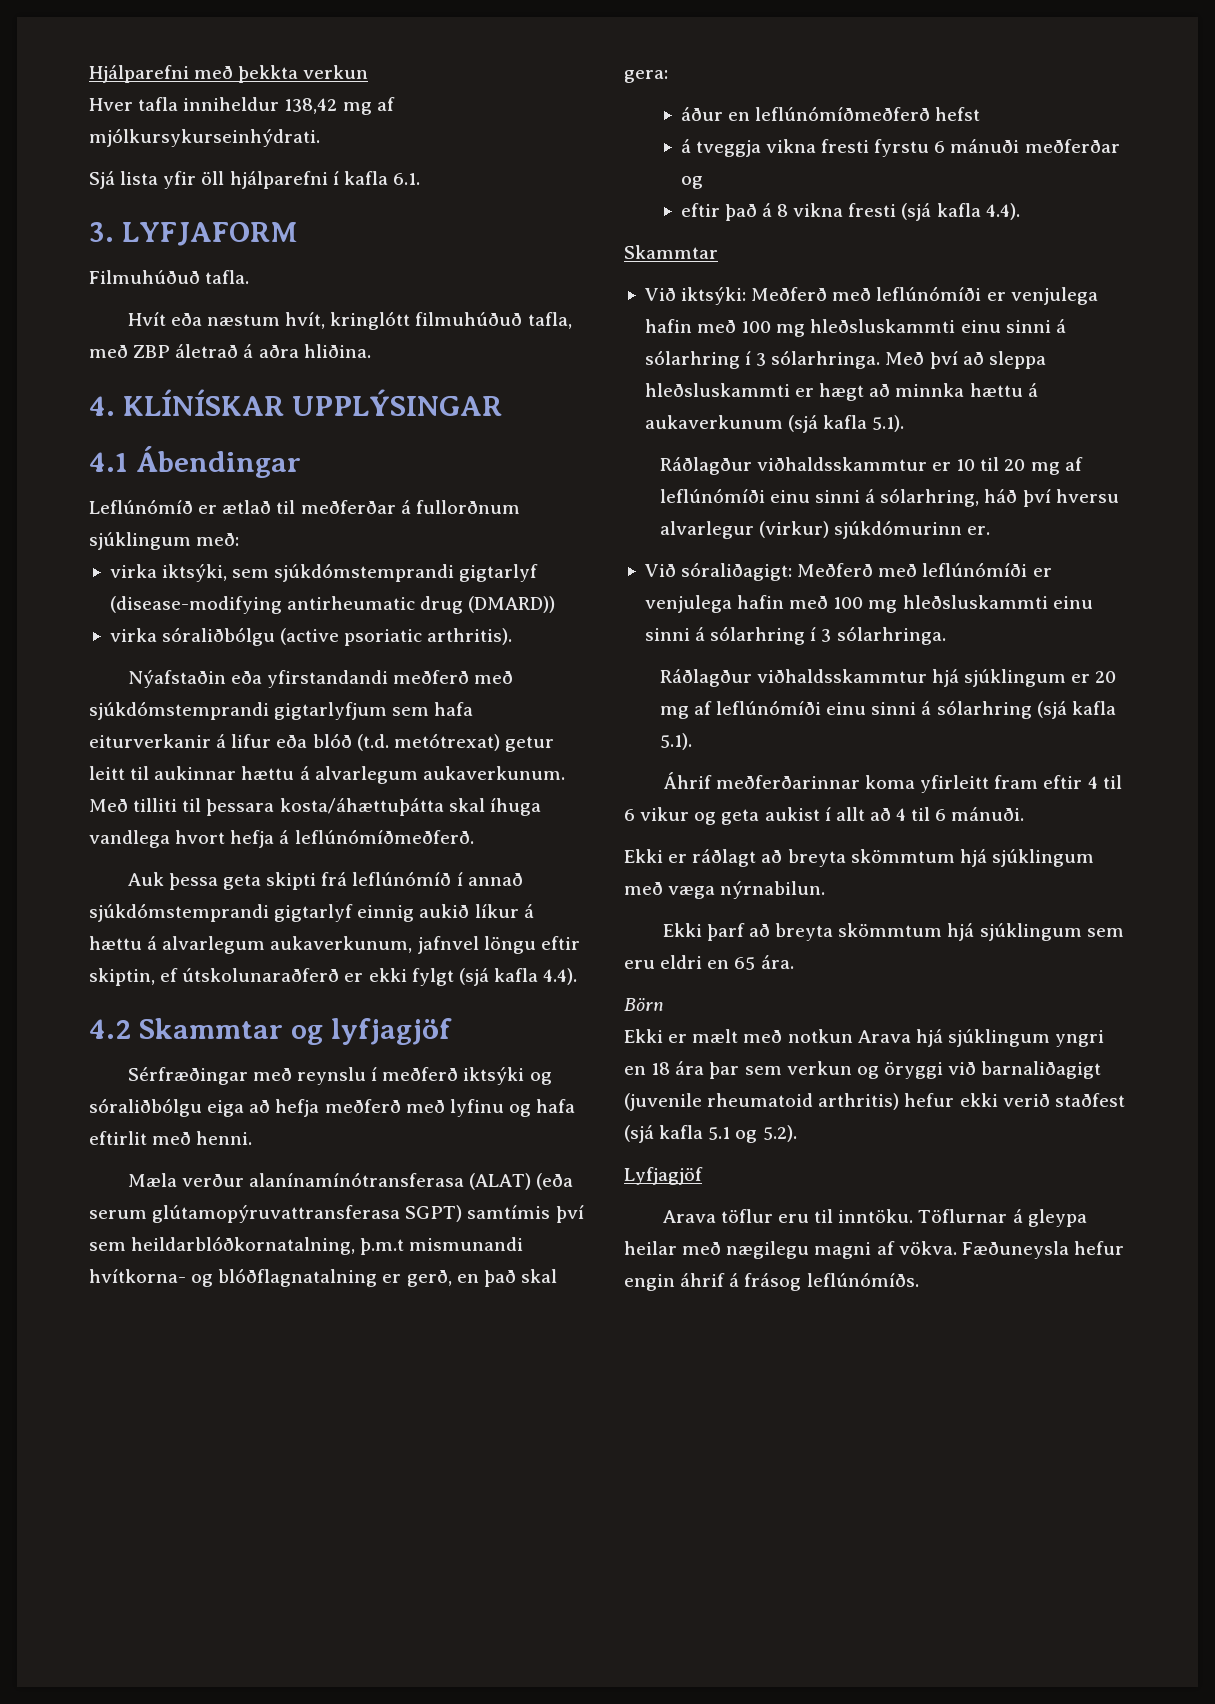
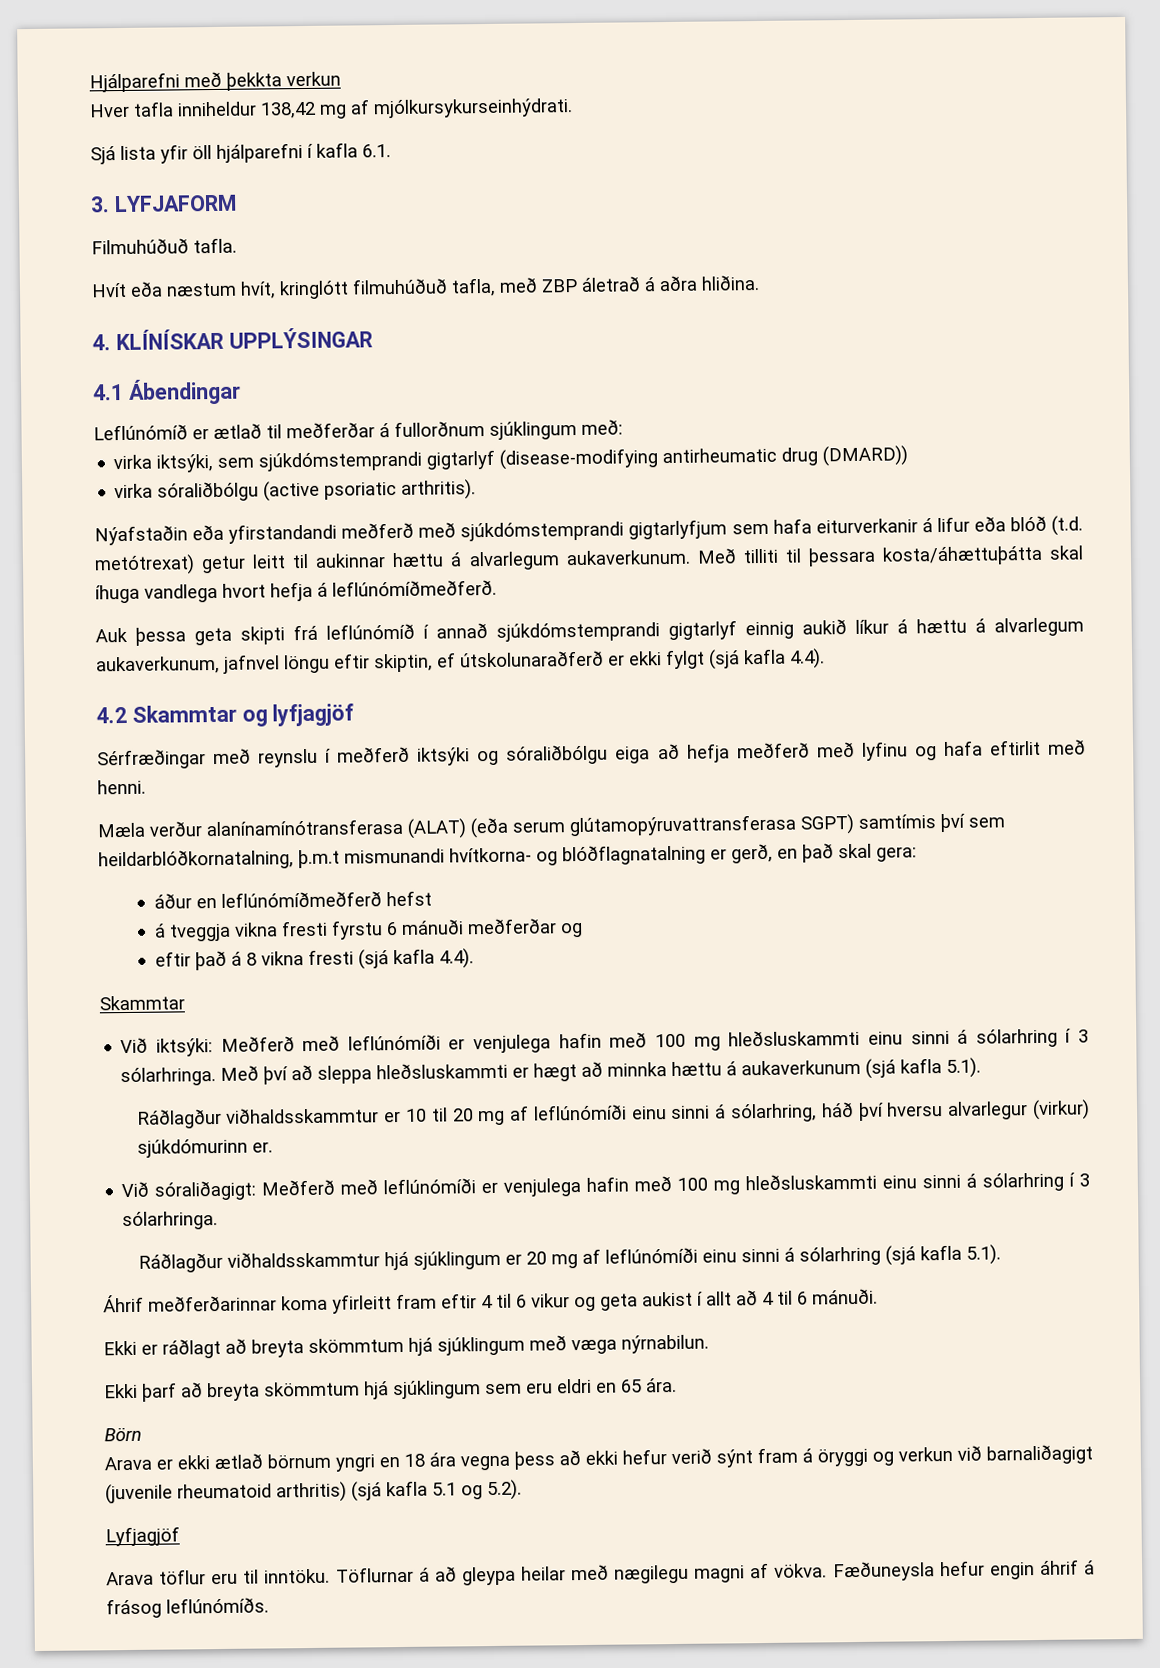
- Ekki er mælt með notkun Arava hjá sjúklingum yngri en 18 ára þar sem verkun og öryggi við barnaliðagigt (juvenile rheumatoid arthritis) hefur ekki verið staðfest (sjá kafla 5.1 og 5.2).
+ Arava er ekki ætlað börnum yngri en 18 ára vegna þess að ekki hefur verið sýnt fram á öryggi og verkun við barnaliðagigt (juvenile rheumatoid arthritis) (sjá kafla 5.1 og 5.2).
- Töflurnar á gleypa heilar með nægilegu magni af vökva.
+ Töflurnar á að gleypa heilar með nægilegu magni af vökva.

